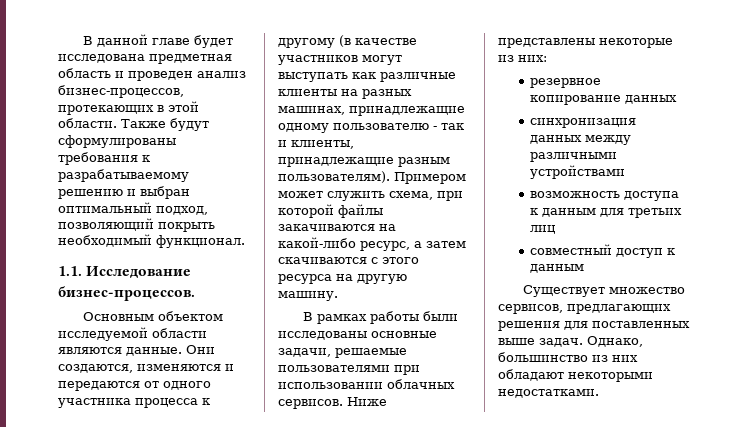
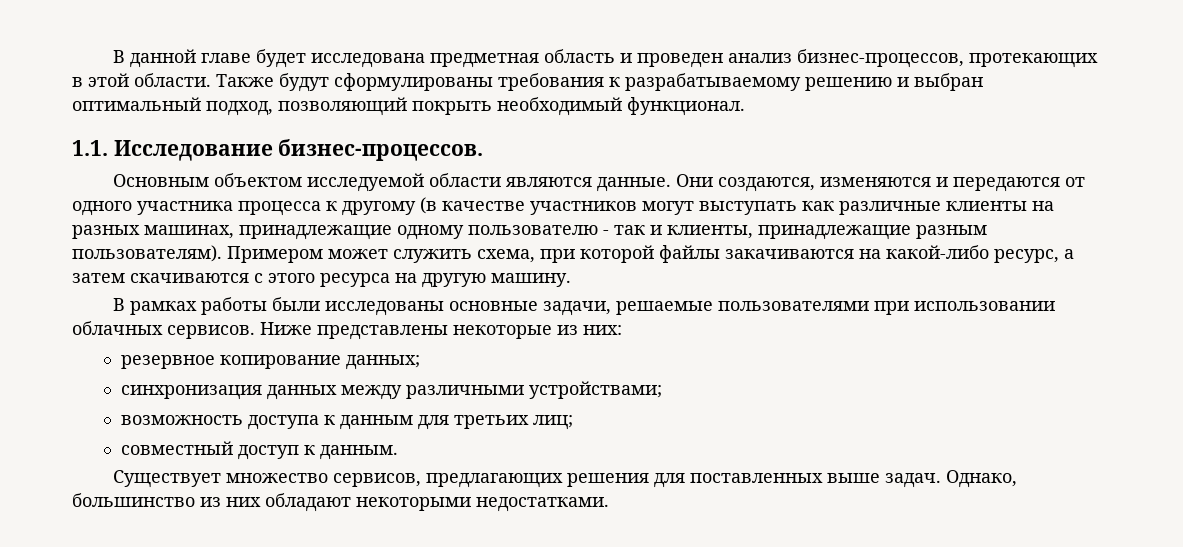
- резервное копирование данных
+ резервное копирование данных;
- синхронизация данных между различными устройствами
+ синхронизация данных между различными устройствами;
- возможность доступа к данным для третьих лиц
+ возможность доступа к данным для третьих лиц;
- совместный доступ к данным
+ совместный доступ к данным.

